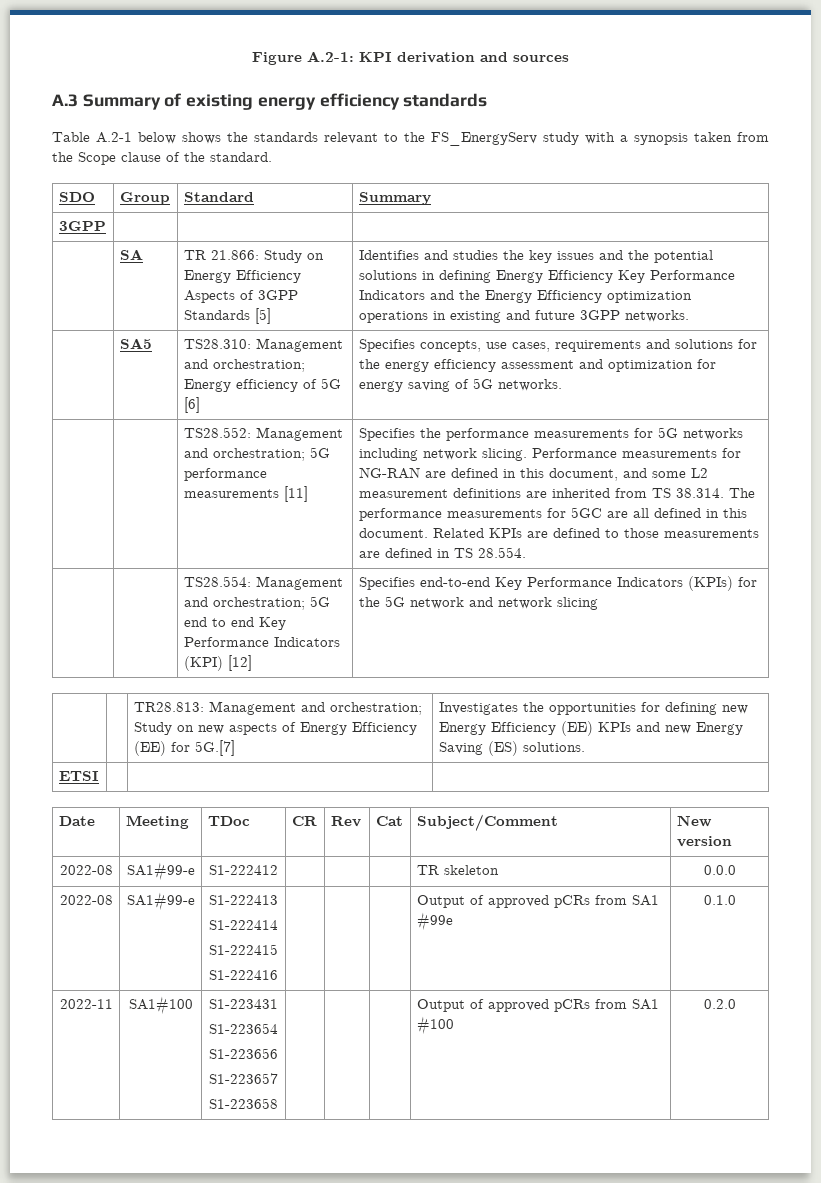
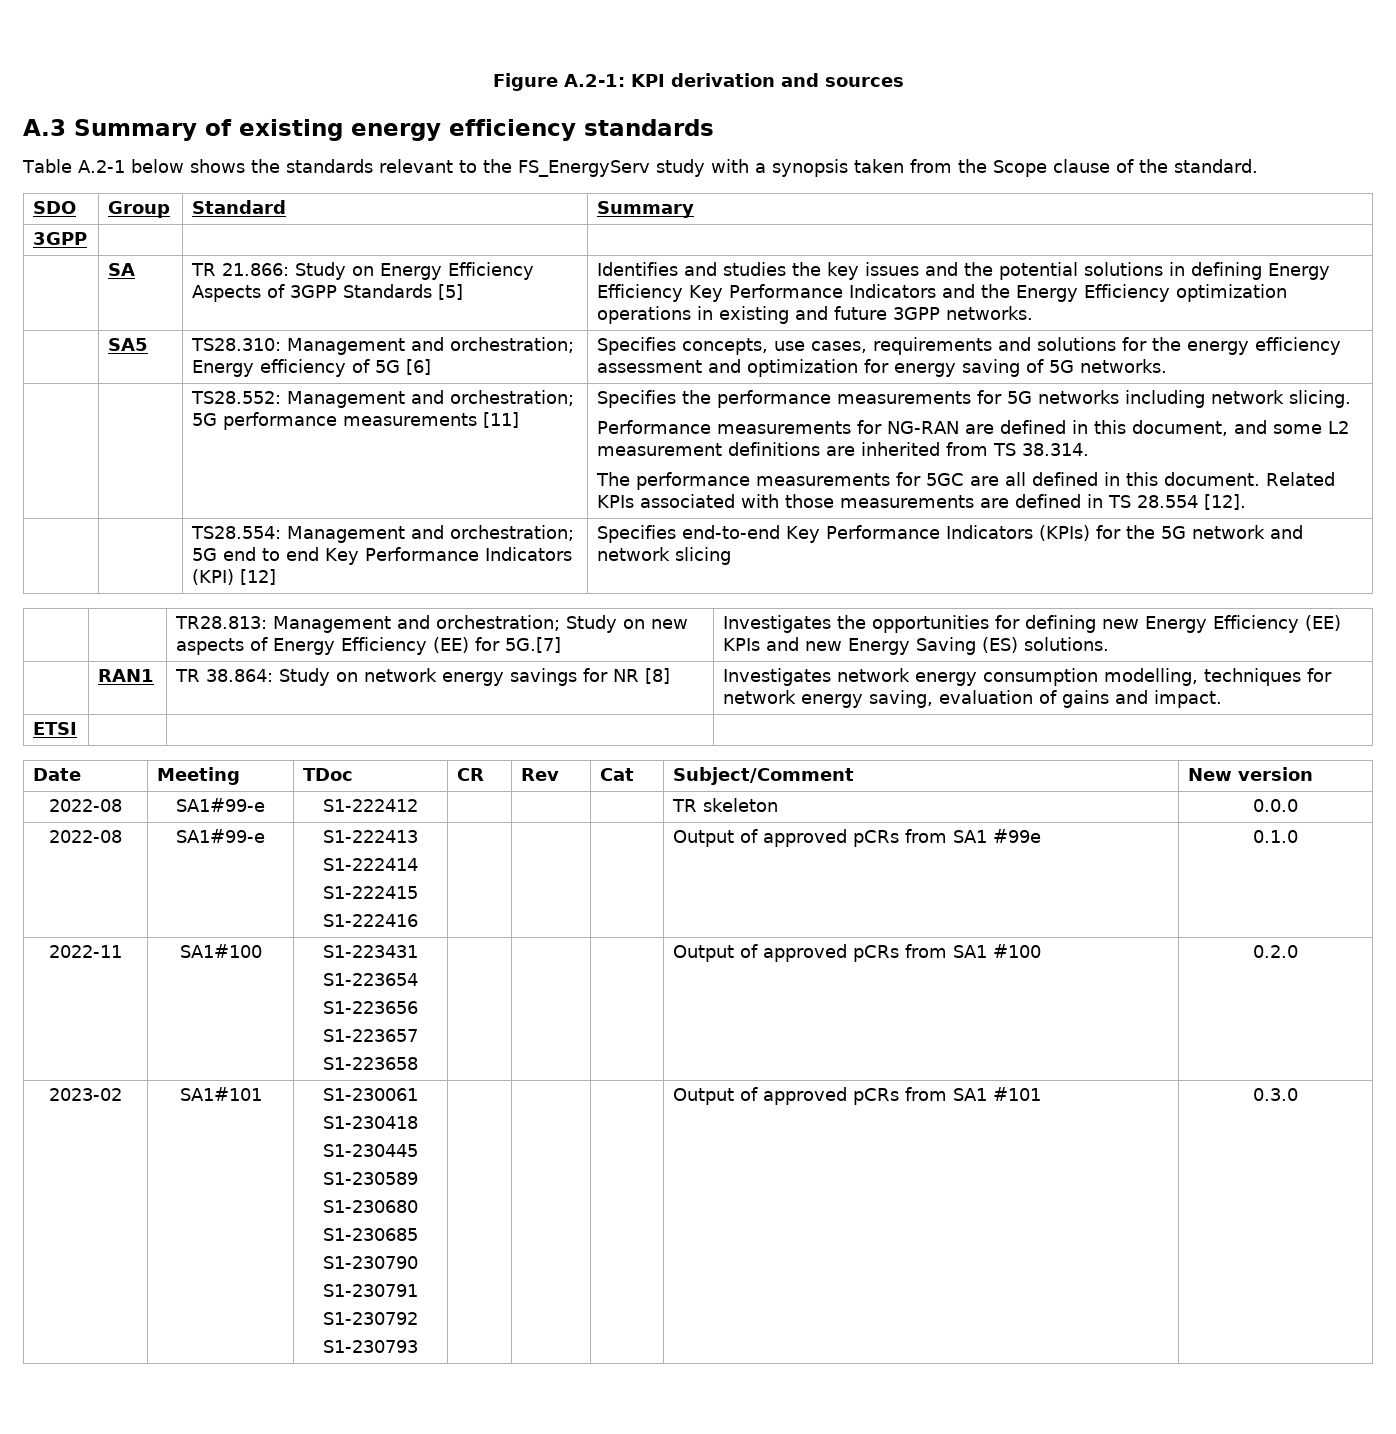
- Specifies the performance measurements for 5G networks including network slicing. Performance measurements for NG-RAN are defined in this document, and some L2 measurement definitions are inherited from TS 38.314. The performance measurements for 5GC are all defined in this document.
+ Specifies the performance measurements for 5G networks including network slicing.
+ Performance measurements for NG-RAN are defined in this document, and some L2 measurement definitions are inherited from TS 38.314.
+ The performance measurements for 5GC are all defined in this document.
- Related KPIs are defined to those measurements are defined in TS 28.554.
+ Related KPIs associated with those measurements are defined in TS 28.554 [12].
+ | RAN1 | TR 38.864: Study on network energy savings for NR [8] | Investigates network energy consumption modelling, techniques for network energy saving, evaluation of gains and impact.
+ 2023-02 | SA1#101 | S1-230061
+ S1-230418
+ S1-230445
+ S1-230589
+ S1-230680
+ S1-230685
+ S1-230790
+ S1-230791
+ S1-230792
+ S1-230793 | | | | Output of approved pCRs from SA1 #101 | 0.3.0

